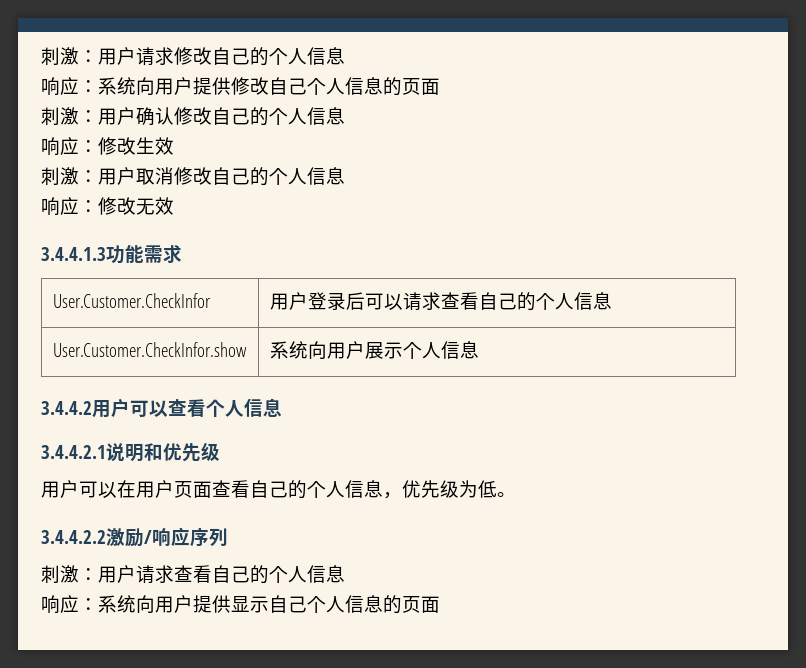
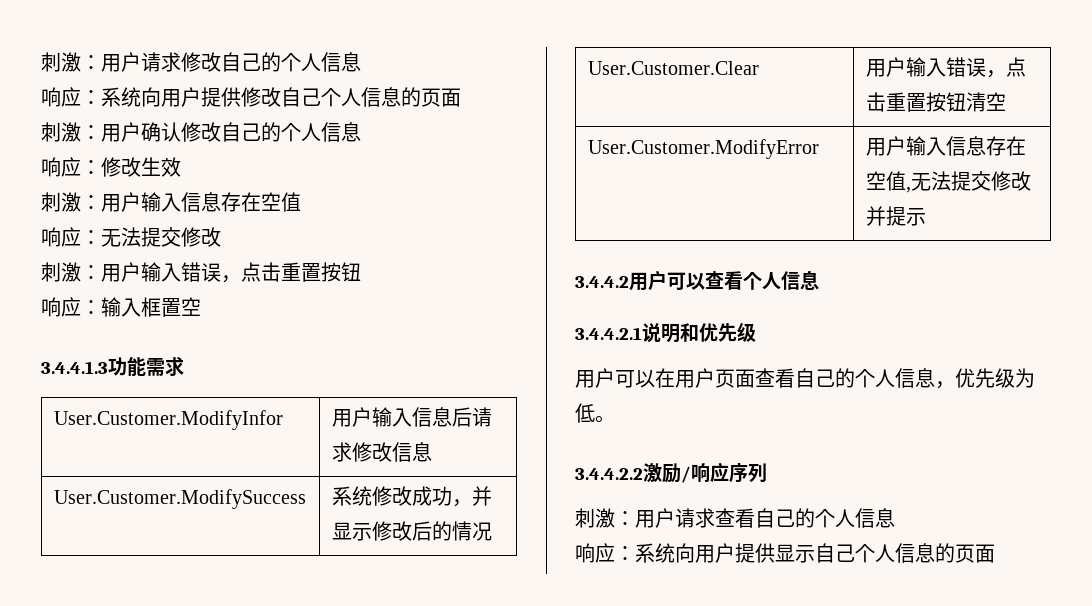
- 刺激：用户取消修改自己的个人信息
- 响应：修改无效
+ 刺激：用户输入信息存在空值
+ 响应：无法提交修改
+ 刺激：用户输入错误，点击重置按钮
+ 响应：输入框置空
- User.Customer.CheckInfor | 用户登录后可以请求查看自己的个人信息
- User.Customer.CheckInfor.show | 系统向用户展示个人信息
+ User.Customer.ModifyInfor | 用户输入信息后请求修改信息
+ User.Customer.ModifySuccess | 系统修改成功，并显示修改后的情况
+ User.Customer.Clear | 用户输入错误，点击重置按钮清空
+ User.Customer.ModifyError | 用户输入信息存在空值,无法提交修改并提示

